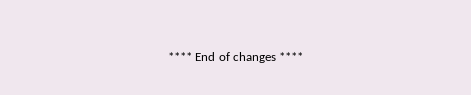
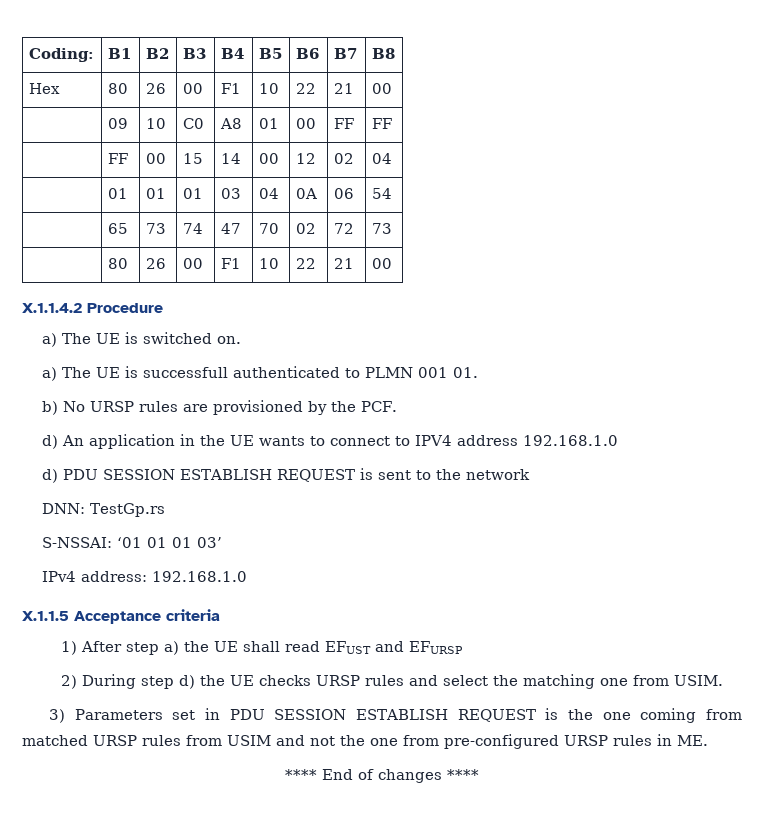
+ Coding: | B1 | B2 | B3 | B4 | B5 | B6 | B7 | B8
+ Hex | 80 | 26 | 00 | F1 | 10 | 22 | 21 | 00
+ | 09 | 10 | C0 | A8 | 01 | 00 | FF | FF
+ | FF | 00 | 15 | 14 | 00 | 12 | 02 | 04
+ | 01 | 01 | 01 | 03 | 04 | 0A | 06 | 54
+ | 65 | 73 | 74 | 47 | 70 | 02 | 72 | 73
+ | 80 | 26 | 00 | F1 | 10 | 22 | 21 | 00
+ X.1.1.4.2 Procedure
+ a) The UE is switched on.
+ a) The UE is successfull authenticated to PLMN 001 01.
+ b) No URSP rules are provisioned by the PCF.
+ d) An application in the UE wants to connect to IPV4 address 192.168.1.0
+ d) PDU SESSION ESTABLISH REQUEST is sent to the network
+ DNN: TestGp.rs
+ S-NSSAI: ‘01 01 01 03’
+ IPv4 address: 192.168.1.0
+ X.1.1.5 Acceptance criteria
+ 1) After step a) the UE shall read EFUST and EFURSP
+ 2) During step d) the UE checks URSP rules and select the matching one from USIM.
+ 3) Parameters set in PDU SESSION ESTABLISH REQUEST is the one coming from matched URSP rules from USIM and not the one from pre-configured URSP rules in ME.

